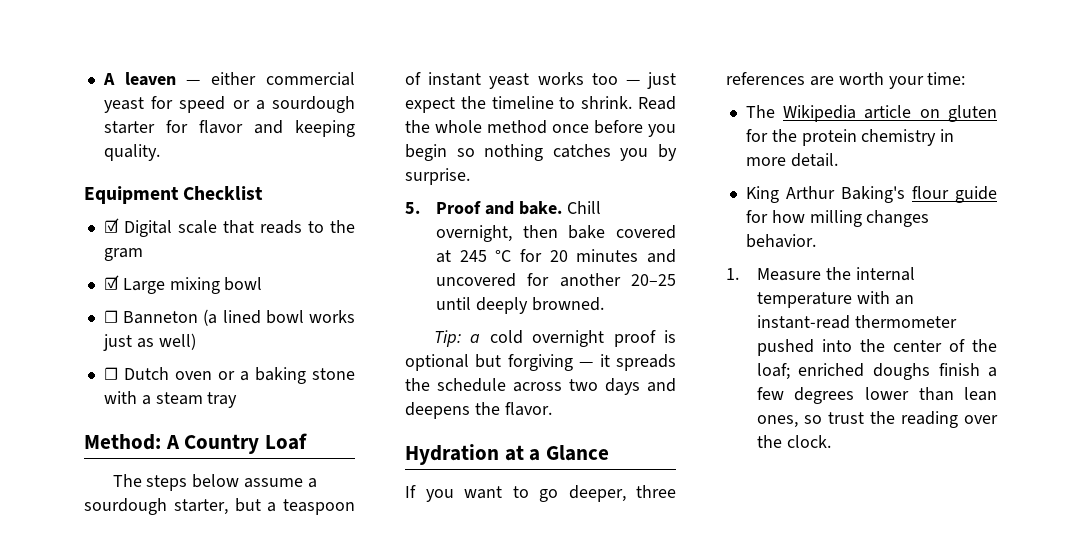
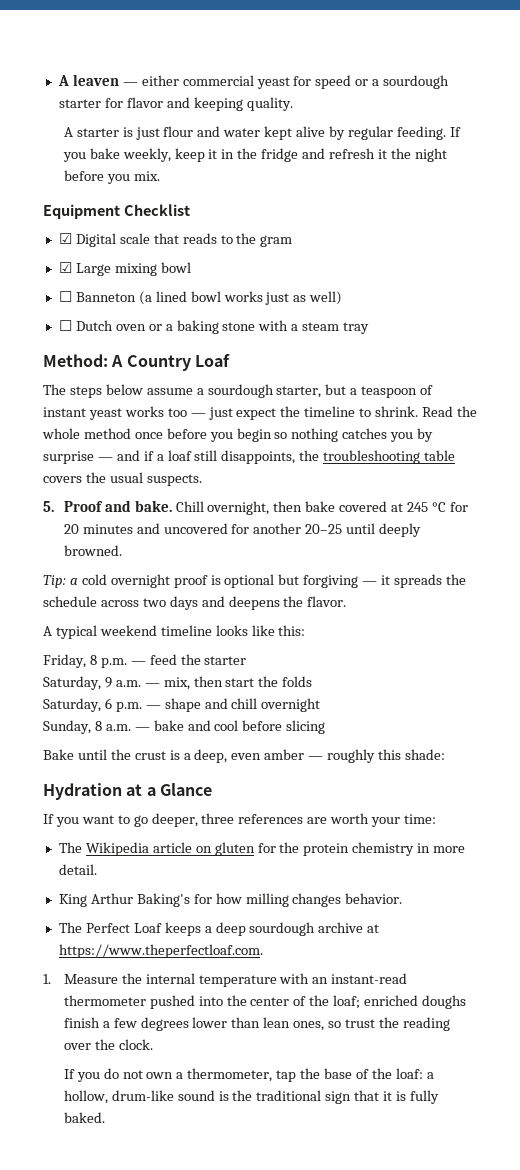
+ A starter is just flour and water kept alive by regular feeding. If you bake weekly, keep it in the fridge and refresh it the night before you mix.
- Read the whole method once before you begin so nothing catches you by surprise.
+ Read the whole method once before you begin so nothing catches you by surprise — and if a loaf still disappoints, the troubleshooting table covers the usual suspects.
+ A typical weekend timeline looks like this:
+ Friday, 8 p.m. — feed the starter
+ Saturday, 9 a.m. — mix, then start the folds
+ Saturday, 6 p.m. — shape and chill overnight
+ Sunday, 8 a.m. — bake and cool before slicing
+ Bake until the crust is a deep, even amber — roughly this shade:
- King Arthur Baking's flour guide for how milling changes behavior.
+ King Arthur Baking's for how milling changes behavior.
+ The Perfect Loaf keeps a deep sourdough archive at https://www.theperfectloaf.com.
+ If you do not own a thermometer, tap the base of the loaf: a hollow, drum-like sound is the traditional sign that it is fully baked.

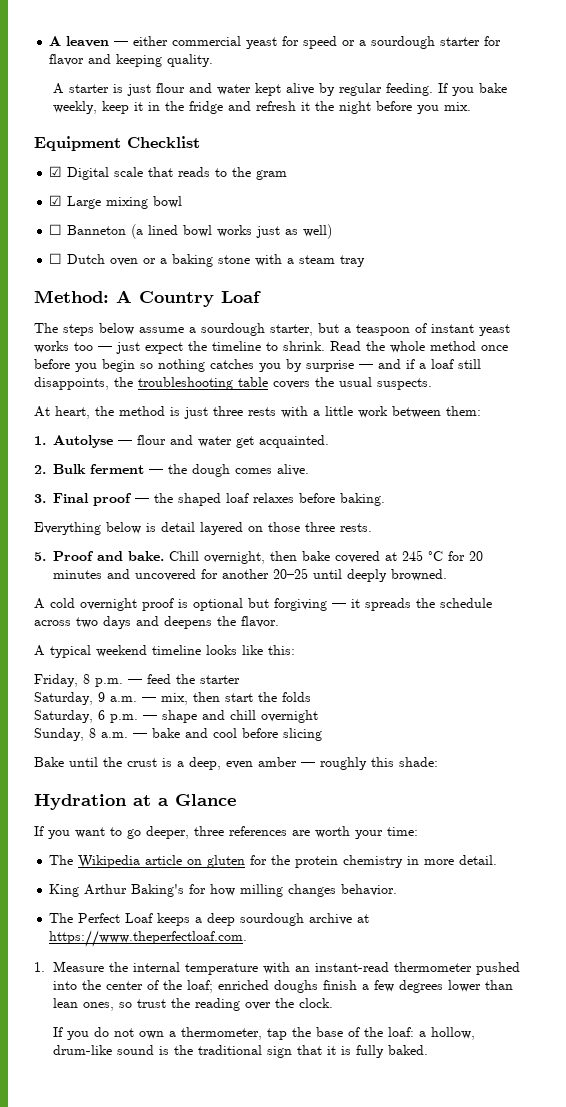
+ At heart, the method is just three rests with a little work between them:
+ 1. Autolyse — flour and water get acquainted.
+ 2. Bulk ferment — the dough comes alive.
+ 3. Final proof — the shaped loaf relaxes before baking.
+ Everything below is detail layered on those three rests.
- Tip: a cold overnight proof is optional but forgiving — it spreads the schedule across two days and deepens the flavor.
+ A cold overnight proof is optional but forgiving — it spreads the schedule across two days and deepens the flavor.

